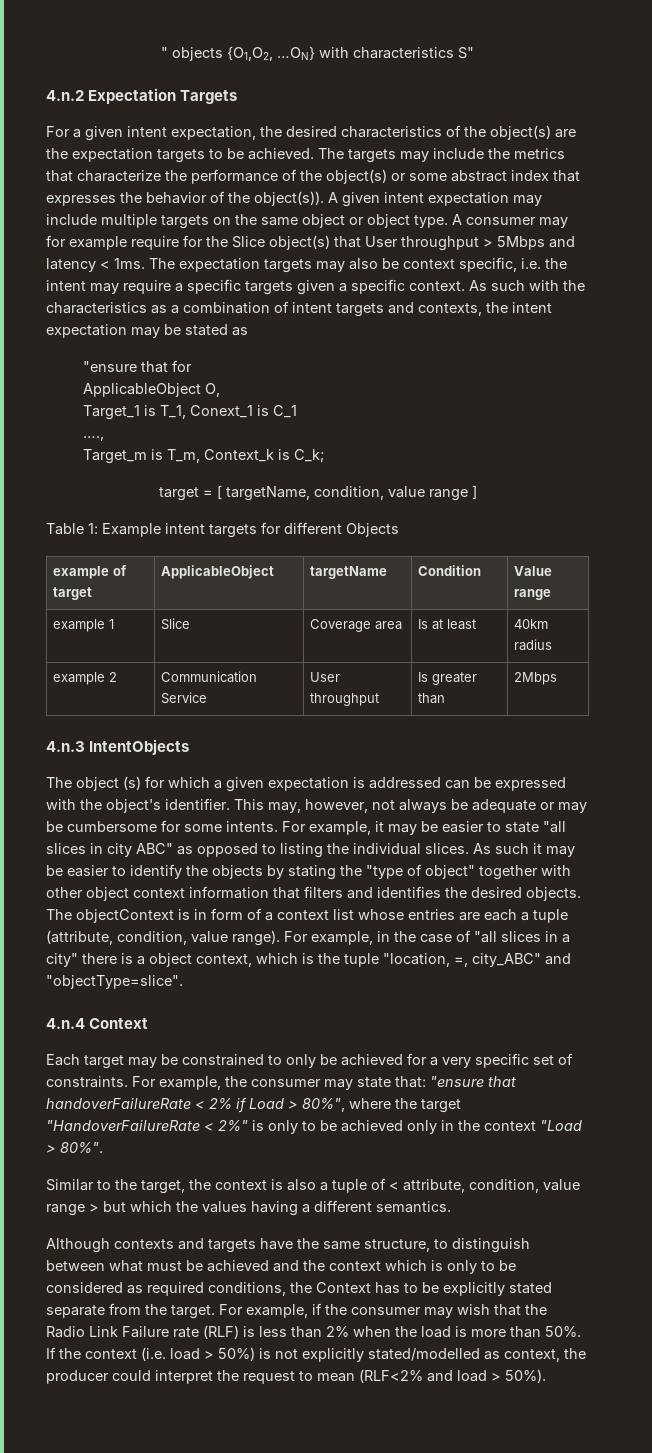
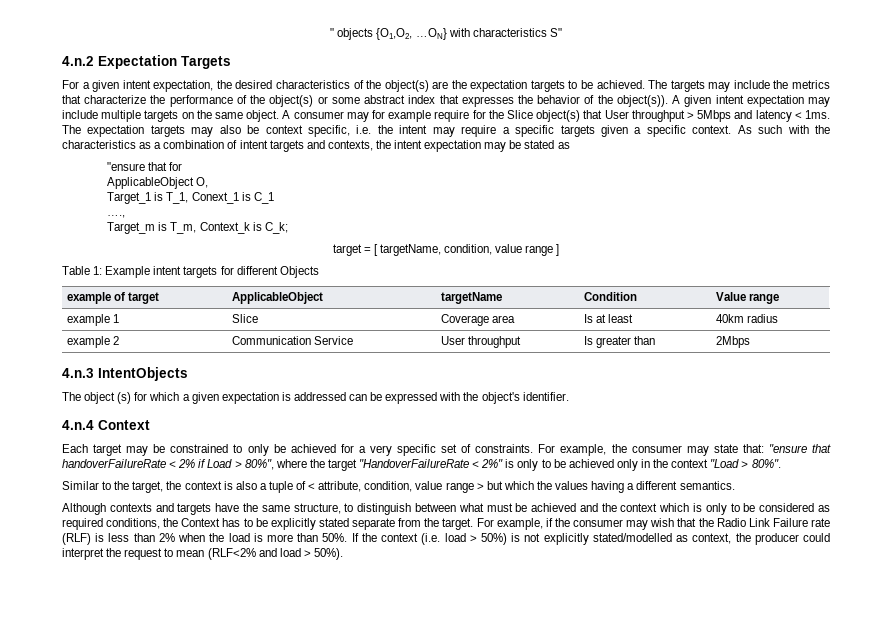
- A given intent expectation may include multiple targets on the same object or object type.
+ A given intent expectation may include multiple targets on the same object.
- This may, however, not always be adequate or may be cumbersome for some intents. For example, it may be easier to state "all slices in city ABC" as opposed to listing the individual slices. As such it may be easier to identify the objects by stating the "type of object" together with other object context information that filters and identifies the desired objects. The objectContext is in form of a context list whose entries are each a tuple (attribute, condition, value range). For example, in the case of "all slices in a city" there is a object context, which is the tuple "location, =, city_ABC" and "objectType=slice".

